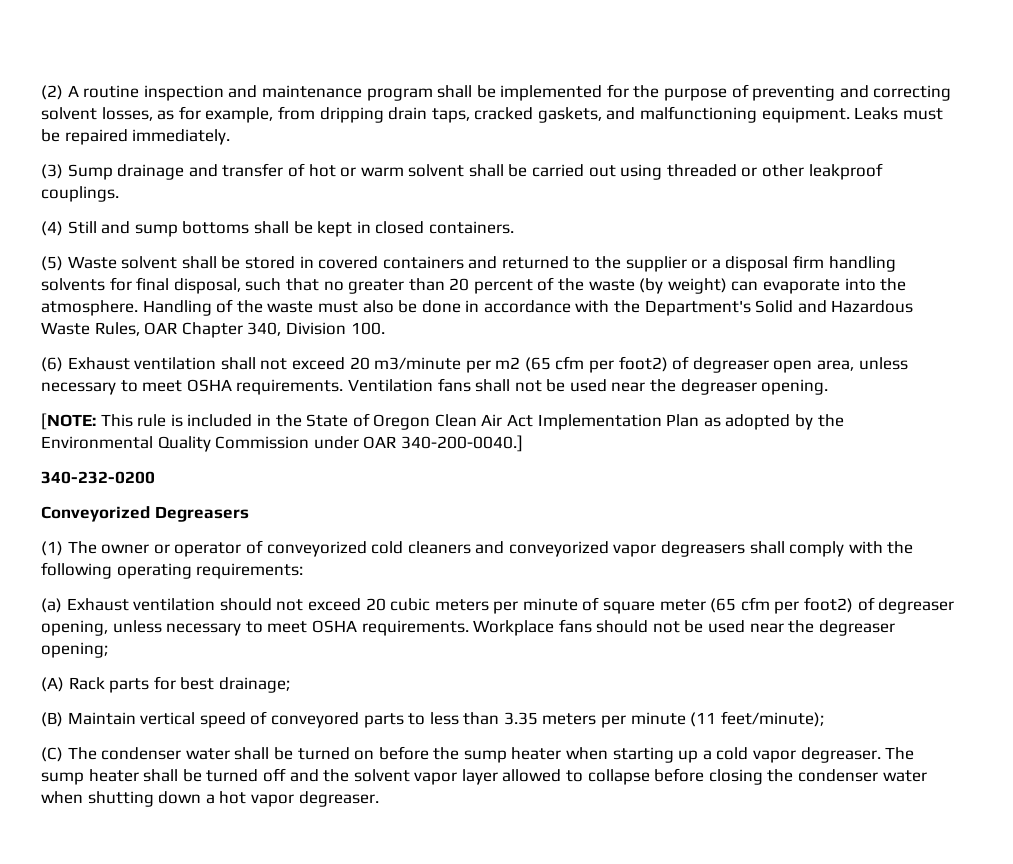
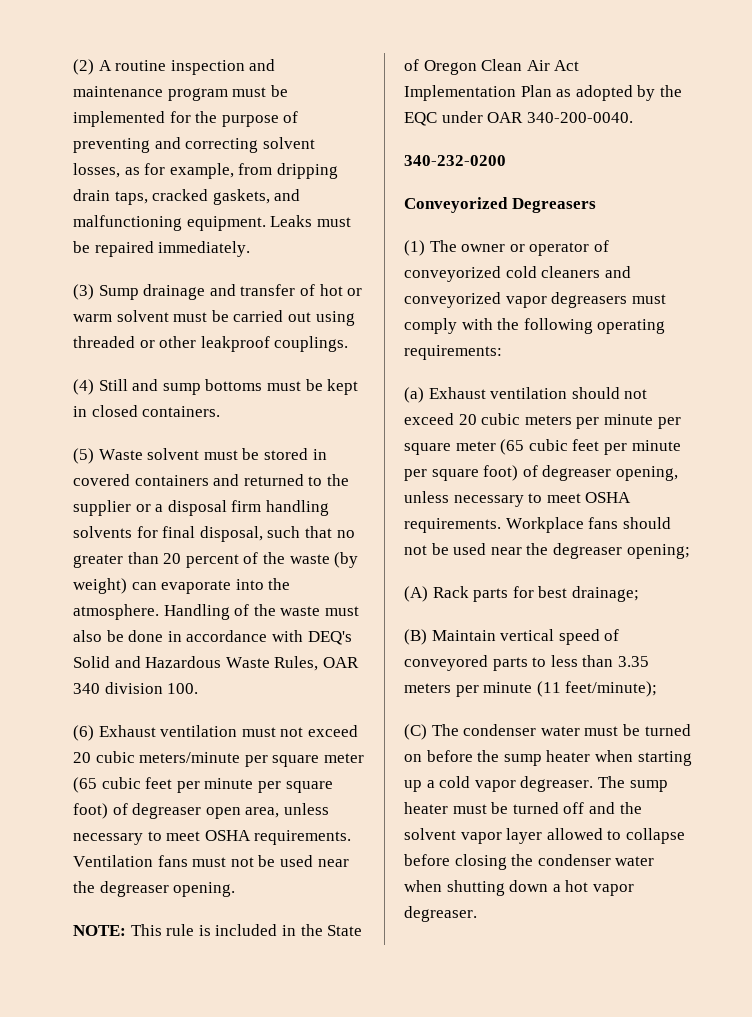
- (2) A routine inspection and maintenance program shall be implemented for the purpose of preventing and correcting solvent losses, as for example, from dripping drain taps, cracked gaskets, and malfunctioning equipment.
+ (2) A routine inspection and maintenance program must be implemented for the purpose of preventing and correcting solvent losses, as for example, from dripping drain taps, cracked gaskets, and malfunctioning equipment.
- (3) Sump drainage and transfer of hot or warm solvent shall be carried out using threaded or other leakproof couplings.
+ (3) Sump drainage and transfer of hot or warm solvent must be carried out using threaded or other leakproof couplings.
- (4) Still and sump bottoms shall be kept in closed containers.
+ (4) Still and sump bottoms must be kept in closed containers.
- (5) Waste solvent shall be stored in covered containers and returned to the supplier or a disposal firm handling solvents for final disposal, such that no greater than 20 percent of the waste (by weight) can evaporate into the atmosphere.
+ (5) Waste solvent must be stored in covered containers and returned to the supplier or a disposal firm handling solvents for final disposal, such that no greater than 20 percent of the waste (by weight) can evaporate into the atmosphere.
- Handling of the waste must also be done in accordance with the Department's Solid and Hazardous Waste Rules, OAR Chapter 340, Division 100.
+ Handling of the waste must also be done in accordance with DEQ's Solid and Hazardous Waste Rules, OAR 340 division 100.
- (6) Exhaust ventilation shall not exceed 20 m3/minute per m2 (65 cfm per foot2) of degreaser open area, unless necessary to meet OSHA requirements.
+ (6) Exhaust ventilation must not exceed 20 cubic meters/minute per square meter (65 cubic feet per minute per square foot) of degreaser open area, unless necessary to meet OSHA requirements.
- Ventilation fans shall not be used near the degreaser opening.
+ Ventilation fans must not be used near the degreaser opening.
- [NOTE: This rule is included in the State of Oregon Clean Air Act Implementation Plan as adopted by the Environmental Quality Commission under OAR 340-200-0040.]
+ NOTE: This rule is included in the State of Oregon Clean Air Act Implementation Plan as adopted by the EQC under OAR 340-200-0040.
- (1) The owner or operator of conveyorized cold cleaners and conveyorized vapor degreasers shall comply with the following operating requirements:
+ (1) The owner or operator of conveyorized cold cleaners and conveyorized vapor degreasers must comply with the following operating requirements:
- (a) Exhaust ventilation should not exceed 20 cubic meters per minute of square meter (65 cfm per foot2) of degreaser opening, unless necessary to meet OSHA requirements.
+ (a) Exhaust ventilation should not exceed 20 cubic meters per minute per square meter (65 cubic feet per minute per square foot) of degreaser opening, unless necessary to meet OSHA requirements.
- (C) The condenser water shall be turned on before the sump heater when starting up a cold vapor degreaser.
+ (C) The condenser water must be turned on before the sump heater when starting up a cold vapor degreaser.
- The sump heater shall be turned off and the solvent vapor layer allowed to collapse before closing the condenser water when shutting down a hot vapor degreaser.
+ The sump heater must be turned off and the solvent vapor layer allowed to collapse before closing the condenser water when shutting down a hot vapor degreaser.

